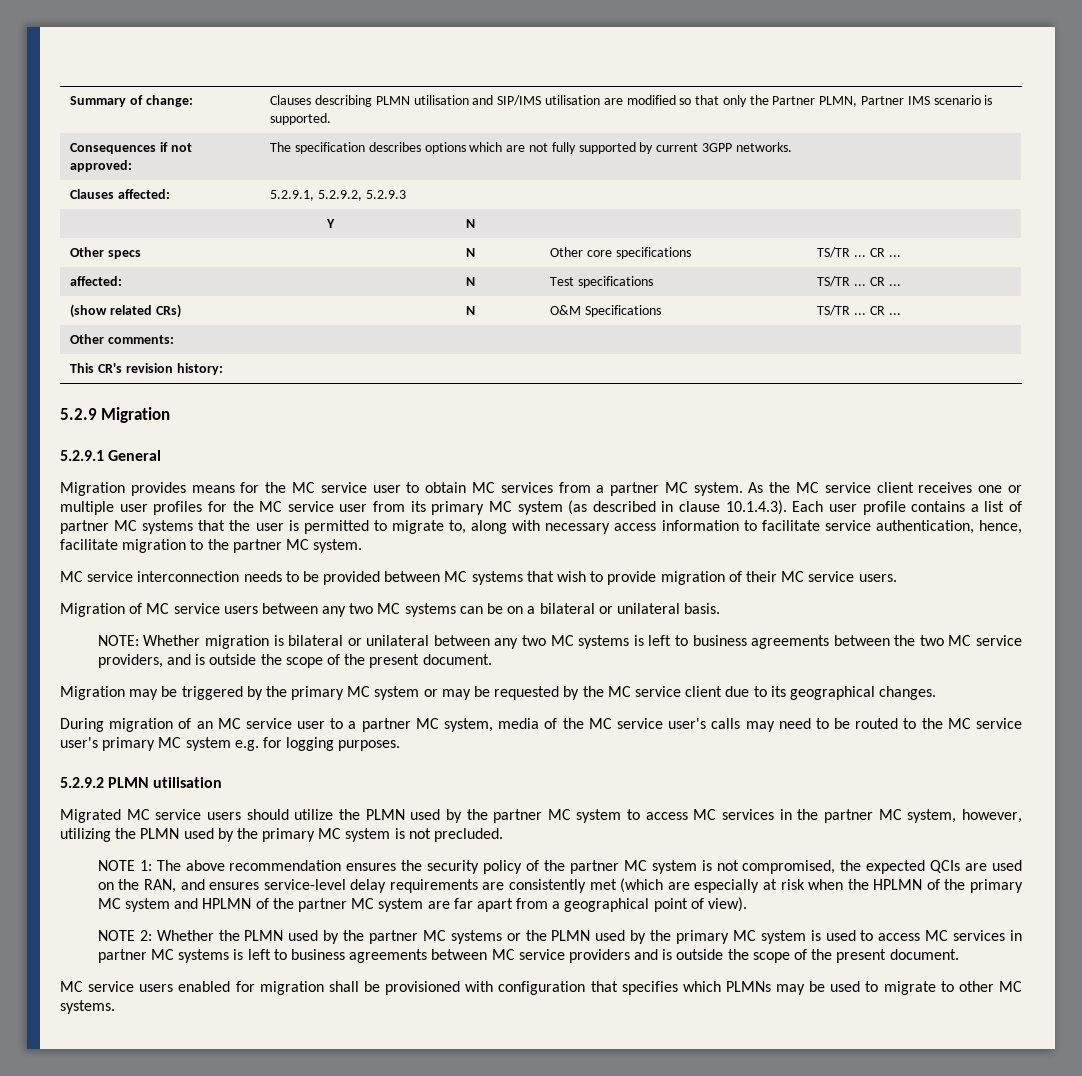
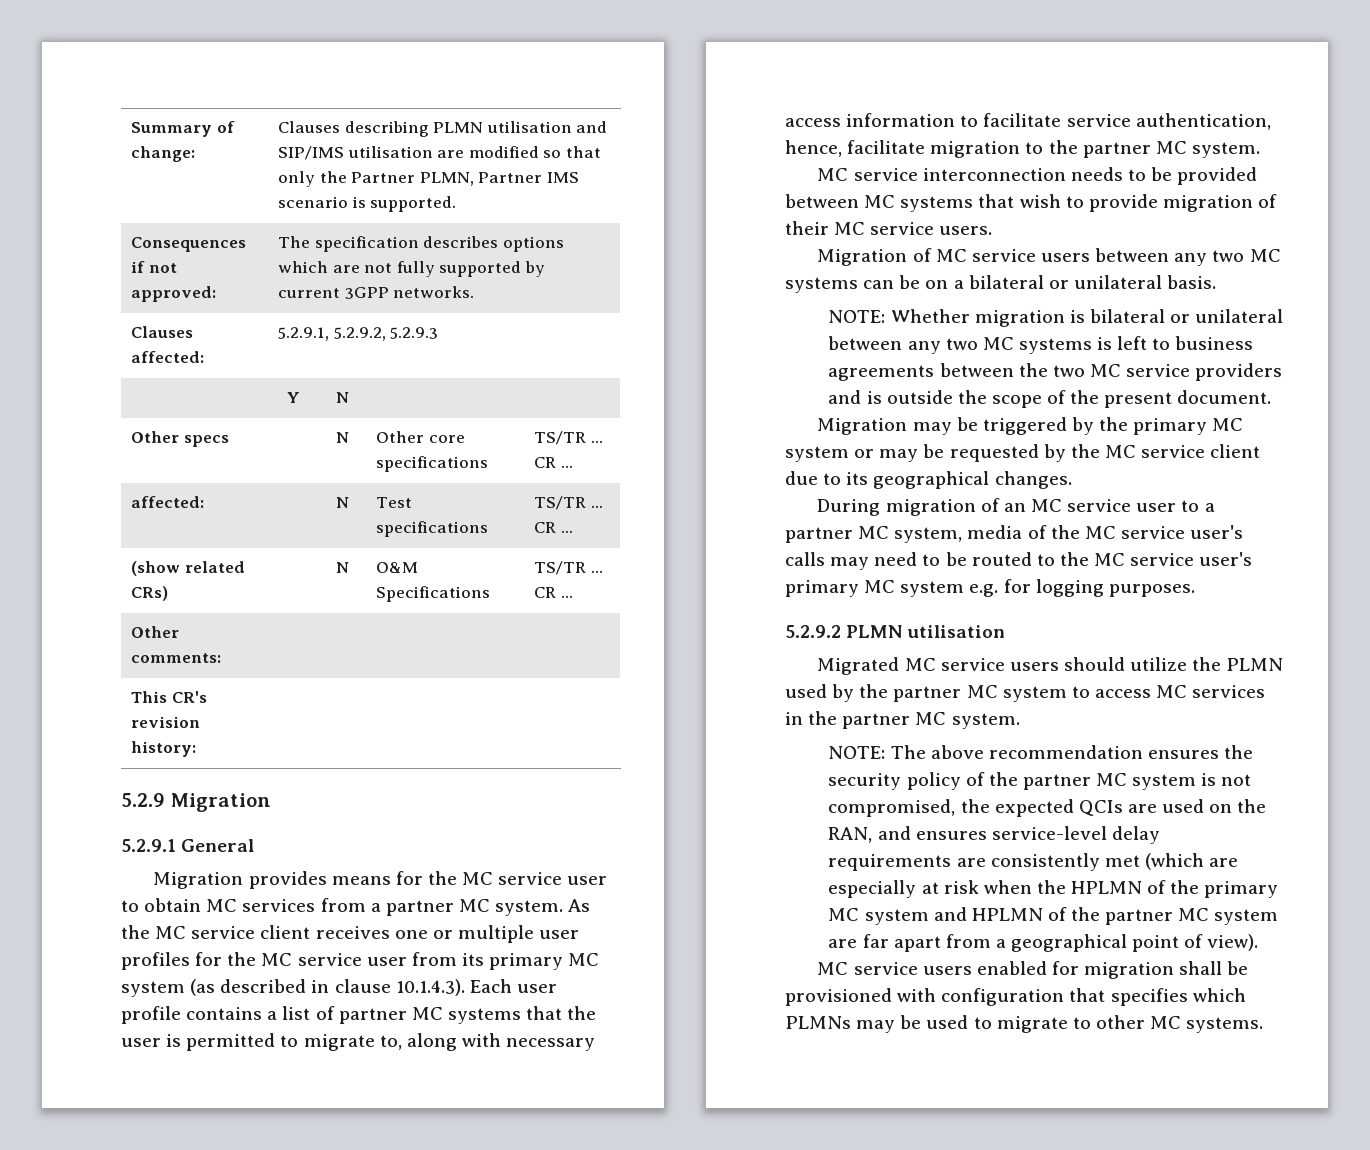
- NOTE: Whether migration is bilateral or unilateral between any two MC systems is left to business agreements between the two MC service providers, and is outside the scope of the present document.
+ NOTE: Whether migration is bilateral or unilateral between any two MC systems is left to business agreements between the two MC service providers and is outside the scope of the present document.
- Migrated MC service users should utilize the PLMN used by the partner MC system to access MC services in the partner MC system, however, utilizing the PLMN used by the primary MC system is not precluded.
- NOTE 1:
+ Migrated MC service users should utilize the PLMN used by the partner MC system to access MC services in the partner MC system.
+ NOTE:
- NOTE 2: Whether the PLMN used by the partner MC systems or the PLMN used by the primary MC system is used to access MC services in partner MC systems is left to business agreements between MC service providers and is outside the scope of the present document.

